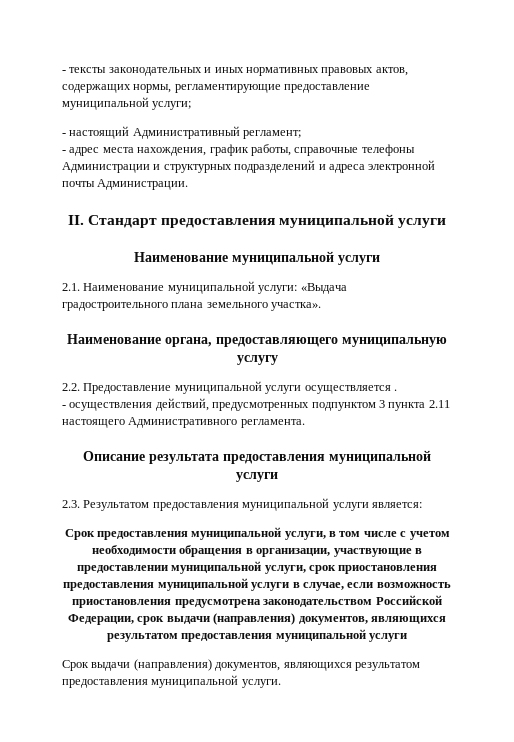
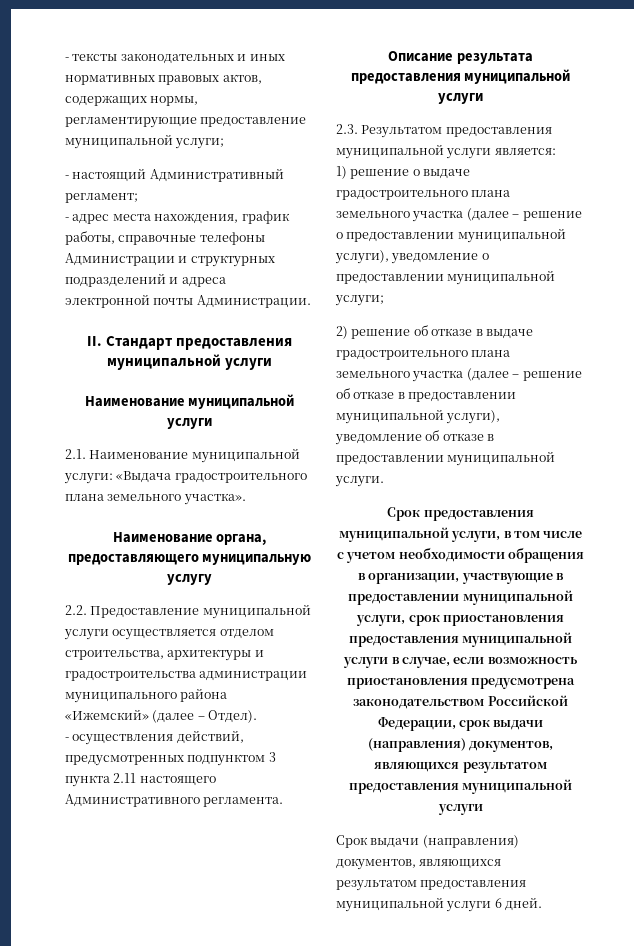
- 2.2. Предоставление муниципальной услуги осуществляется .
+ 2.2. Предоставление муниципальной услуги осуществляется отделом строительства, архитектуры и градостроительства администрации муниципального района «Ижемский» (далее – Отдел).
+ 1) решение о выдаче градостроительного плана земельного участка (далее – решение о предоставлении муниципальной услуги), уведомление о предоставлении муниципальной услуги;
+ 2) решение об отказе в выдаче градостроительного плана земельного участка (далее – решение об отказе в предоставлении муниципальной услуги), уведомление об отказе в предоставлении муниципальной услуги.
- Срок выдачи (направления) документов, являющихся результатом предоставления муниципальной услуги.
+ Срок выдачи (направления) документов, являющихся результатом предоставления муниципальной услуги 6 дней.

